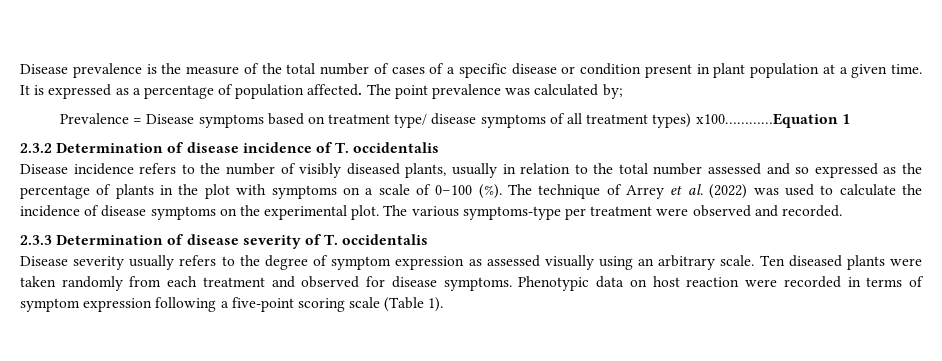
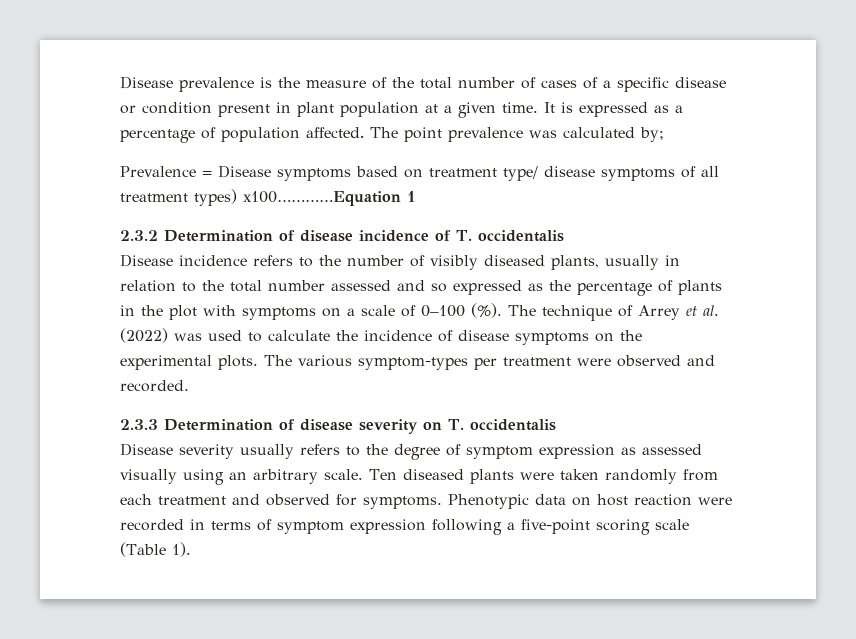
- The technique of Arrey et al. (2022) was used to calculate the incidence of disease symptoms on the experimental plot.
+ The technique of Arrey et al. (2022) was used to calculate the incidence of disease symptoms on the experimental plots.
- The various symptoms-type per treatment were observed and recorded.
+ The various symptom-types per treatment were observed and recorded.
- 2.3.3 Determination of disease severity of T. occidentalis
+ 2.3.3 Determination of disease severity on T. occidentalis
- Ten diseased plants were taken randomly from each treatment and observed for disease symptoms.
+ Ten diseased plants were taken randomly from each treatment and observed for symptoms.

